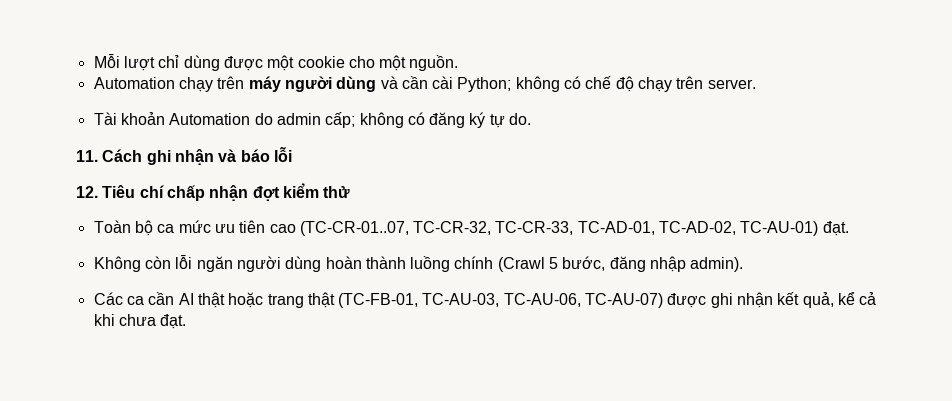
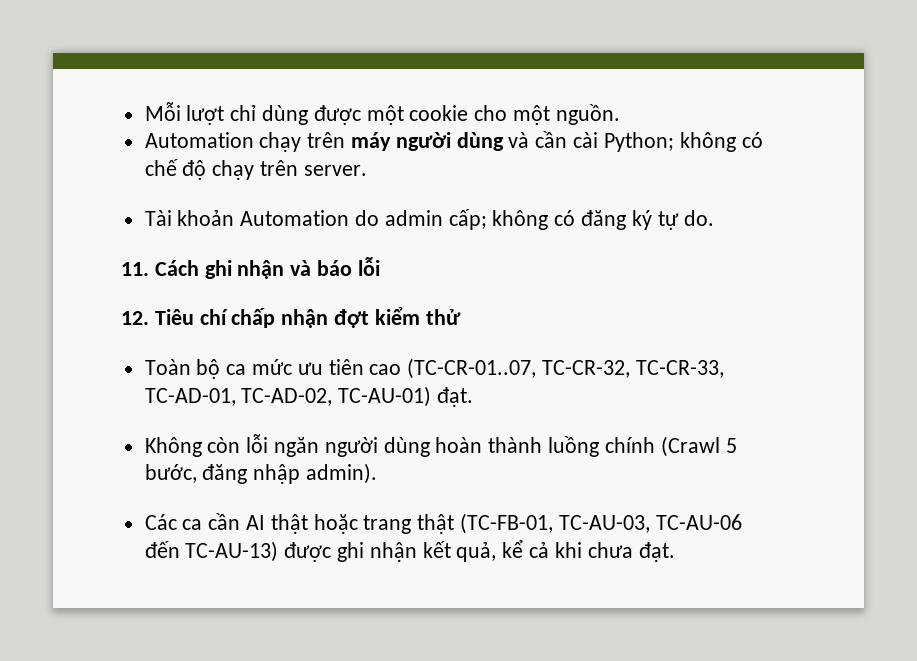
- Các ca cần AI thật hoặc trang thật (TC-FB-01, TC-AU-03, TC-AU-06, TC-AU-07) được ghi nhận kết quả, kể cả khi chưa đạt.
+ Các ca cần AI thật hoặc trang thật (TC-FB-01, TC-AU-03, TC-AU-06 đến TC-AU-13) được ghi nhận kết quả, kể cả khi chưa đạt.

